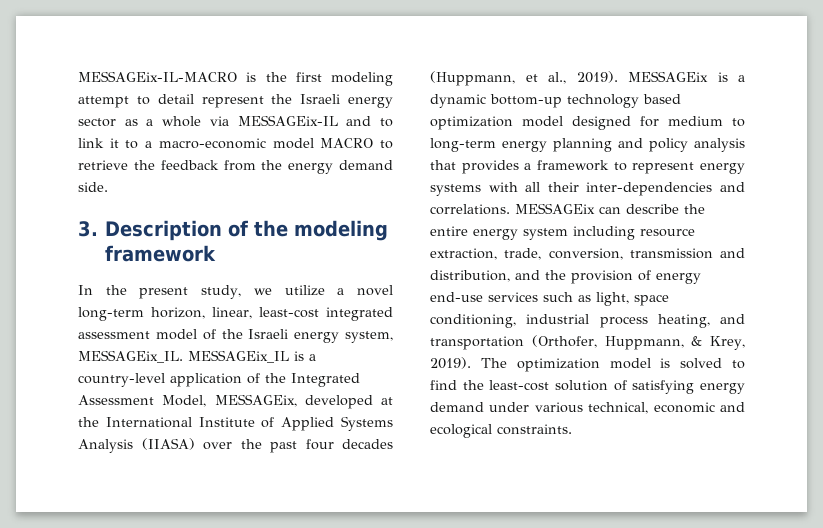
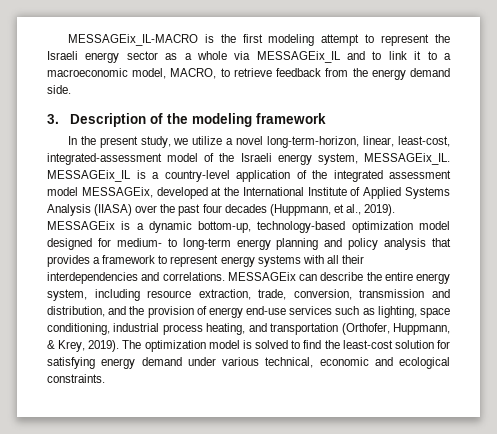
- MESSAGEix-IL-MACRO is the first modeling attempt to detail represent the Israeli energy sector as a whole via MESSAGEix-IL and to link it to a macro-economic model MACRO to retrieve the feedback from the energy demand side.
+ MESSAGEix_IL-MACRO is the first modeling attempt to represent the Israeli energy sector as a whole via MESSAGEix_IL and to link it to a macroeconomic model, MACRO, to retrieve feedback from the energy demand side.
- In the present study, we utilize a novel long-term horizon, linear, least-cost integrated assessment model of the Israeli energy system, MESSAGEix_IL.
+ In the present study, we utilize a novel long-term-horizon, linear, least-cost, integrated-assessment model of the Israeli energy system, MESSAGEix_IL.
- MESSAGEix_IL is a country-level application of the Integrated Assessment Model, MESSAGEix, developed at the International Institute of Applied Systems Analysis (IIASA) over the past four decades (Huppmann, et al., 2019).
+ MESSAGEix_IL is a country-level application of the integrated assessment model MESSAGEix, developed at the International Institute of Applied Systems Analysis (IIASA) over the past four decades (Huppmann, et al., 2019).
- MESSAGEix is a dynamic bottom-up technology based optimization model designed for medium to long-term energy planning and policy analysis that provides a framework to represent energy systems with all their inter-dependencies and correlations.
+ MESSAGEix is a dynamic bottom-up, technology-based optimization model designed for medium- to long-term energy planning and policy analysis that provides a framework to represent energy systems with all their interdependencies and correlations.
- MESSAGEix can describe the entire energy system including resource extraction, trade, conversion, transmission and distribution, and the provision of energy end-use services such as light, space conditioning, industrial process heating, and transportation (Orthofer, Huppmann, & Krey, 2019).
+ MESSAGEix can describe the entire energy system, including resource extraction, trade, conversion, transmission and distribution, and the provision of energy end-use services such as lighting, space conditioning, industrial process heating, and transportation (Orthofer, Huppmann, & Krey, 2019).
- The optimization model is solved to find the least-cost solution of satisfying energy demand under various technical, economic and ecological constraints.
+ The optimization model is solved to find the least-cost solution for satisfying energy demand under various technical, economic and ecological constraints.

